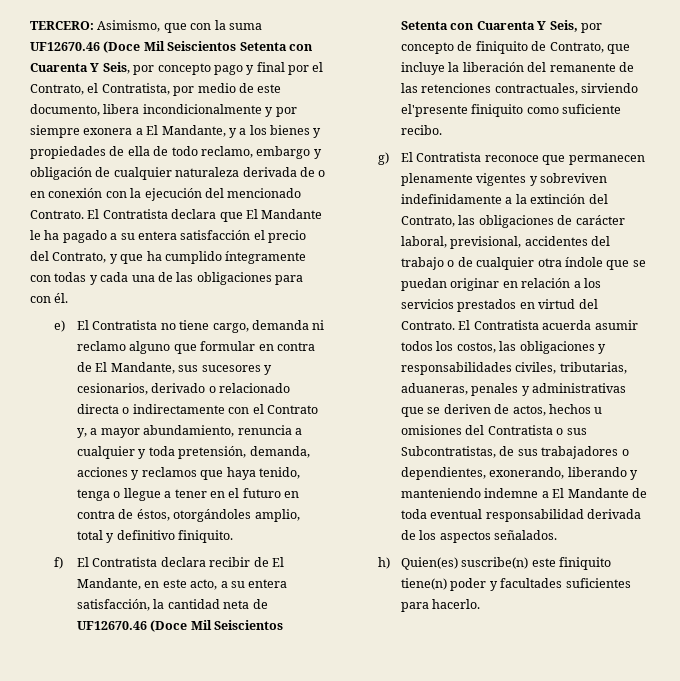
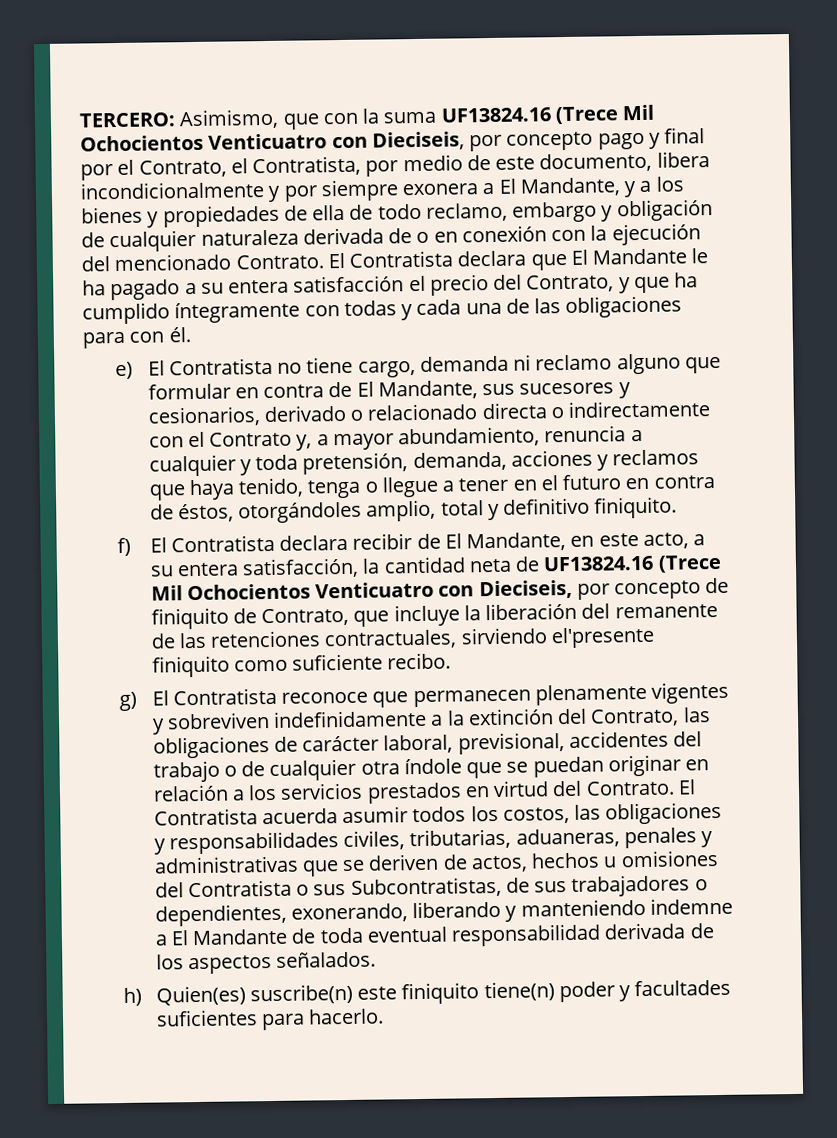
- TERCERO: Asimismo, que con la suma UF12670.46 (Doce Mil Seiscientos Setenta con Cuarenta Y Seis, por concepto pago y final por el Contrato, el Contratista, por medio de este documento, libera incondicionalmente y por siempre exonera a El Mandante, y a los bienes y propiedades de ella de todo reclamo, embargo y obligación de cualquier naturaleza derivada de o en conexión con la ejecución del mencionado Contrato.
+ TERCERO: Asimismo, que con la suma UF13824.16 (Trece Mil Ochocientos Venticuatro con Dieciseis, por concepto pago y final por el Contrato, el Contratista, por medio de este documento, libera incondicionalmente y por siempre exonera a El Mandante, y a los bienes y propiedades de ella de todo reclamo, embargo y obligación de cualquier naturaleza derivada de o en conexión con la ejecución del mencionado Contrato.
- f) El Contratista declara recibir de El Mandante, en este acto, a su entera satisfacción, la cantidad neta de UF12670.46 (Doce Mil Seiscientos Setenta con Cuarenta Y Seis, por concepto de finiquito de Contrato, que incluye la liberación del remanente de las retenciones contractuales, sirviendo el'presente finiquito como suficiente recibo.
+ f) El Contratista declara recibir de El Mandante, en este acto, a su entera satisfacción, la cantidad neta de UF13824.16 (Trece Mil Ochocientos Venticuatro con Dieciseis, por concepto de finiquito de Contrato, que incluye la liberación del remanente de las retenciones contractuales, sirviendo el'presente finiquito como suficiente recibo.

